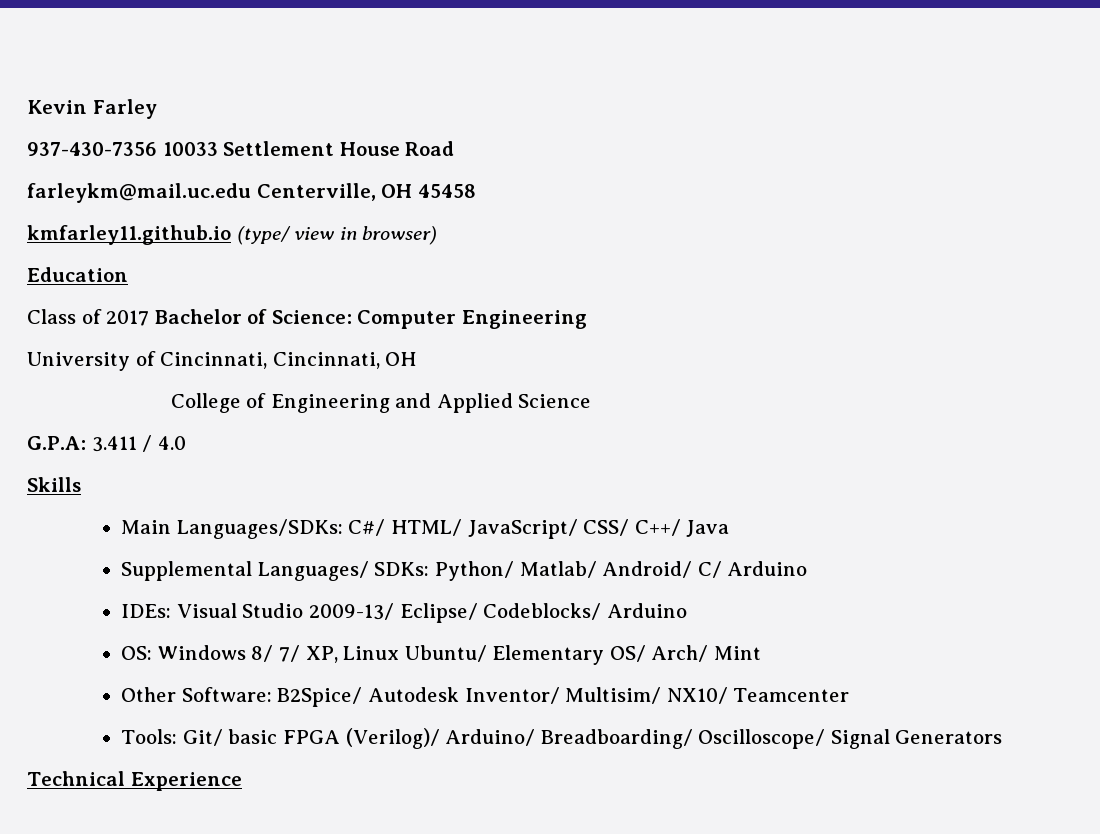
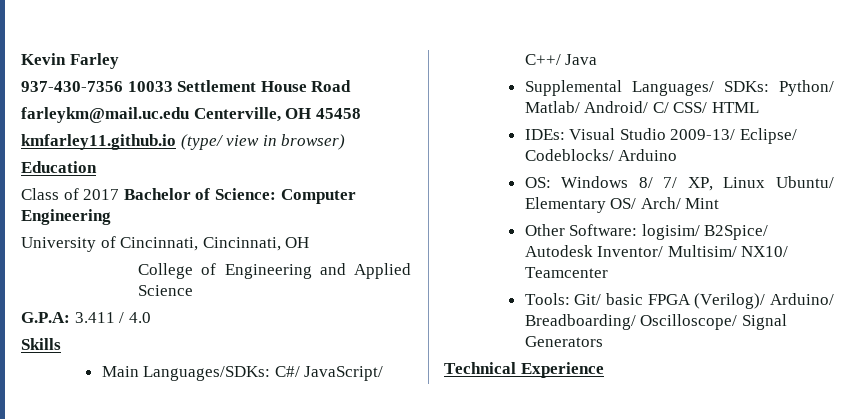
- Main Languages/SDKs: C#/ HTML/ JavaScript/ CSS/ C++/ Java
+ Main Languages/SDKs: C#/ JavaScript/ C++/ Java
- Supplemental Languages/ SDKs: Python/ Matlab/ Android/ C/ Arduino
+ Supplemental Languages/ SDKs: Python/ Matlab/ Android/ C/ CSS/ HTML
- Other Software: B2Spice/ Autodesk Inventor/ Multisim/ NX10/ Teamcenter
+ Other Software: logisim/ B2Spice/ Autodesk Inventor/ Multisim/ NX10/ Teamcenter

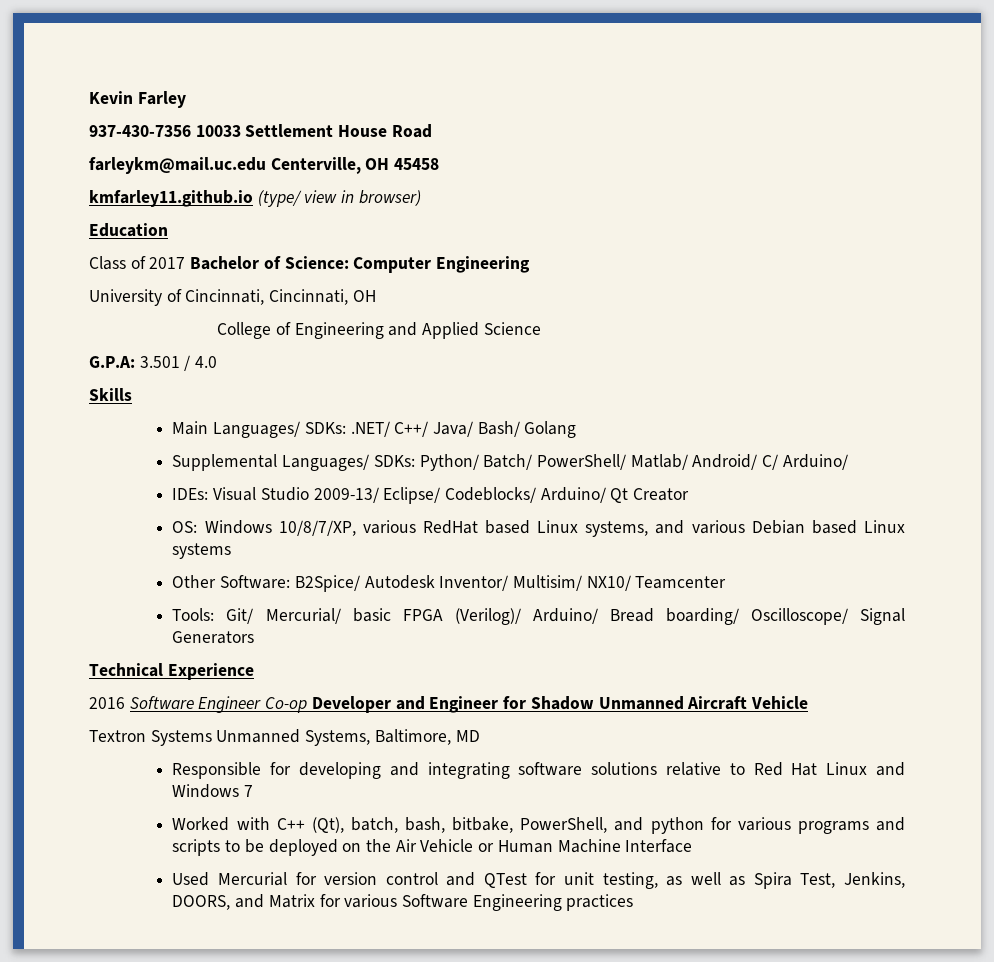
- G.P.A: 3.411 / 4.0
+ G.P.A: 3.501 / 4.0
- Main Languages/SDKs: C#/ JavaScript/ C++/ Java
+ Main Languages/ SDKs: .NET/ C++/ Java/ Bash/ Golang
- Supplemental Languages/ SDKs: Python/ Matlab/ Android/ C/ CSS/ HTML
+ Supplemental Languages/ SDKs: Python/ Batch/ PowerShell/ Matlab/ Android/ C/ Arduino/
- IDEs: Visual Studio 2009-13/ Eclipse/ Codeblocks/ Arduino
+ IDEs: Visual Studio 2009-13/ Eclipse/ Codeblocks/ Arduino/ Qt Creator
- OS: Windows 8/ 7/ XP, Linux Ubuntu/ Elementary OS/ Arch/ Mint
+ OS: Windows 10/8/7/XP, various RedHat based Linux systems, and various Debian based Linux systems
- Other Software: logisim/ B2Spice/ Autodesk Inventor/ Multisim/ NX10/ Teamcenter
+ Other Software: B2Spice/ Autodesk Inventor/ Multisim/ NX10/ Teamcenter
- Tools: Git/ basic FPGA (Verilog)/ Arduino/ Breadboarding/ Oscilloscope/ Signal Generators
+ Tools: Git/ Mercurial/ basic FPGA (Verilog)/ Arduino/ Bread boarding/ Oscilloscope/ Signal Generators
+ 2016 Software Engineer Co-op Developer and Engineer for Shadow Unmanned Aircraft Vehicle
+ Textron Systems Unmanned Systems, Baltimore, MD
+ Responsible for developing and integrating software solutions relative to Red Hat Linux and Windows 7
+ Worked with C++ (Qt), batch, bash, bitbake, PowerShell, and python for various programs and scripts to be deployed on the Air Vehicle or Human Machine Interface
+ Used Mercurial for version control and QTest for unit testing, as well as Spira Test, Jenkins, DOORS, and Matrix for various Software Engineering practices

